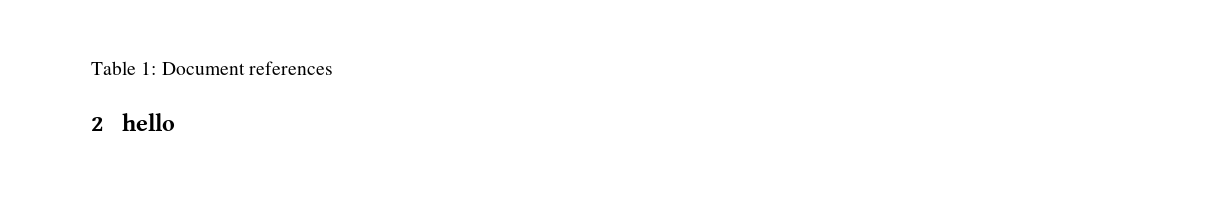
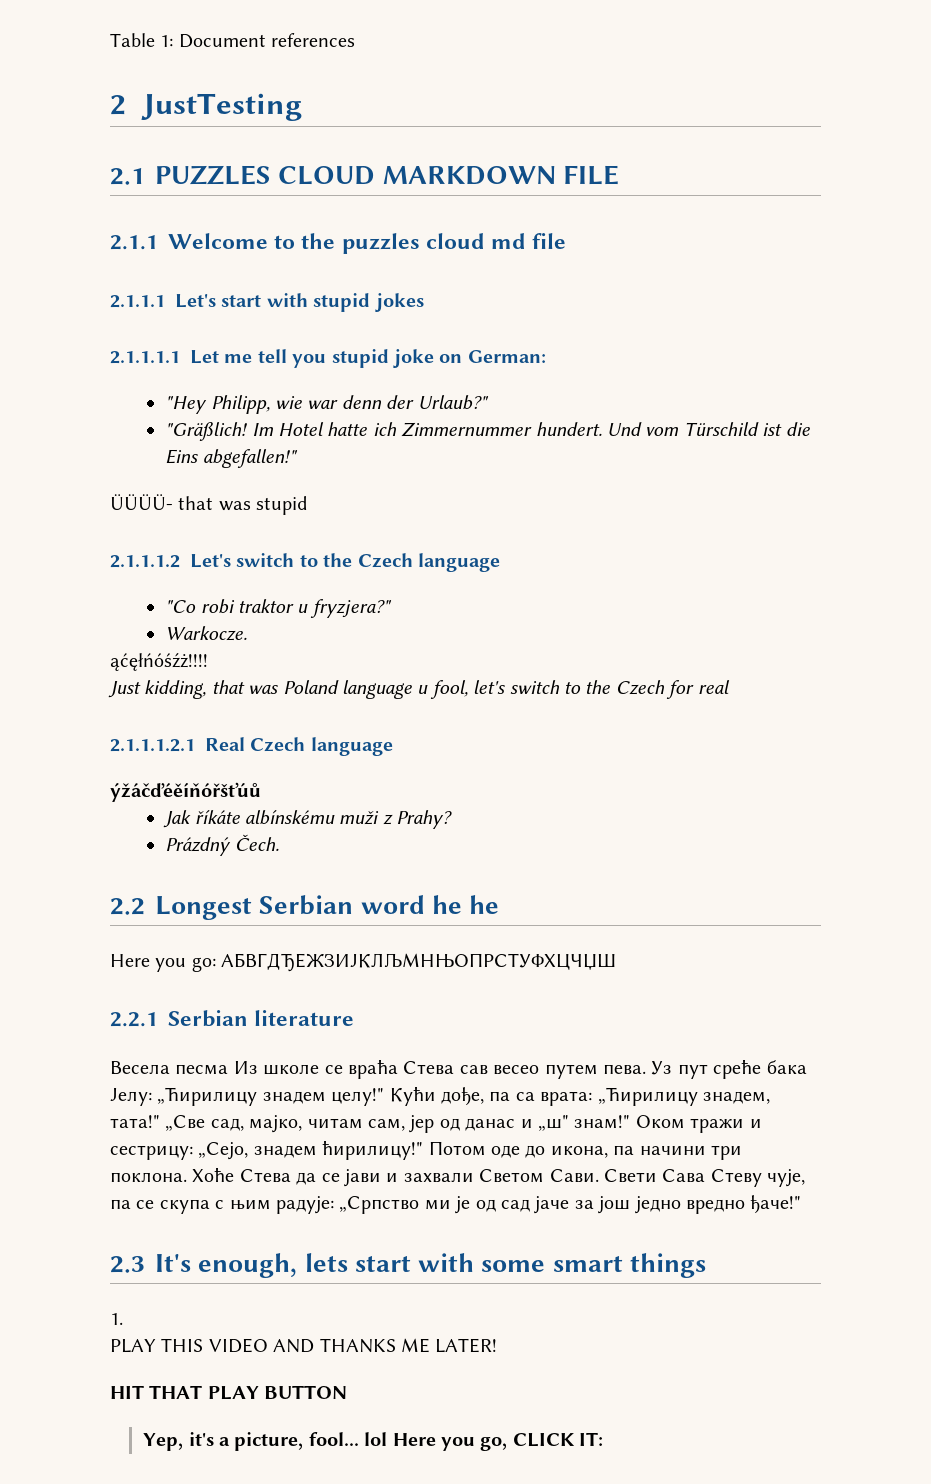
- 2 hello
+ 2 JustTesting
+ 2.1 PUZZLES CLOUD MARKDOWN FILE
+ 2.1.1 Welcome to the puzzles cloud md file
+ 2.1.1.1 Let's start with stupid jokes
+ 2.1.1.1.1 Let me tell you stupid joke on German:
+ "Hey Philipp, wie war denn der Urlaub?"
+ "Gräßlich! Im Hotel hatte ich Zimmernummer hundert. Und vom Türschild ist die Eins abgefallen!"
+ ÜÜÜÜ- that was stupid
+ 2.1.1.1.2 Let's switch to the Czech language
+ "Co robi traktor u fryzjera?"
+ Warkocze.
+ ąćęłńóśźż!!!!
+ Just kidding, that was Poland language u fool, let's switch to the Czech for real
+ 2.1.1.1.2.1 Real Czech language
+ ýžáčďéěíňóřšťúů
+ Jak říkáte albínskému muži z Prahy?
+ Prázdný Čech.
+ 2.2 Longest Serbian word he he
+ Here you go: АБВГДЂЕЖЗИЈКЛЉМНЊОПРСТУФХЦЧЏШ
+ 2.2.1 Serbian literature
+ Весела песма Из школе се враћа Стева сав весео путем пева. Уз пут среће бака Јелу: „Ћирилицу знадем целу!" Кући дође, па са врата: „Ћирилицу знадем, тата!" „Све сад, мајко, читам сам, јер од данас и „ш" знам!" Оком тражи и сестрицу: „Сејо, знадем ћирилицу!" Потом оде до икона, па начини три поклона. Хоће Стева да се јави и захвали Светом Сави. Свети Сава Стеву чује, па се скупа с њим радује: „Српство ми је од сад јаче за још једно вредно ђаче!"
+ 2.3 It's enough, lets start with some smart things
+ 1.
+ PLAY THIS VIDEO AND THANKS ME LATER!
+ HIT THAT PLAY BUTTON
+ Yep, it's a picture, fool... lol Here you go, CLICK IT:

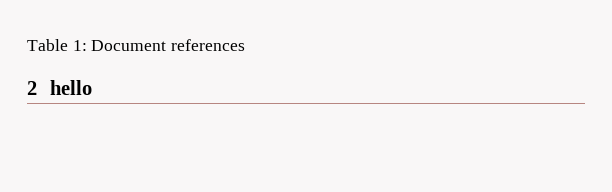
- 2 JustTesting
- 2.1 PUZZLES CLOUD MARKDOWN FILE
- 2.1.1 Welcome to the puzzles cloud md file
- 2.1.1.1 Let's start with stupid jokes
- 2.1.1.1.1 Let me tell you stupid joke on German:
- "Hey Philipp, wie war denn der Urlaub?"
- "Gräßlich! Im Hotel hatte ich Zimmernummer hundert. Und vom Türschild ist die Eins abgefallen!"
- ÜÜÜÜ- that was stupid
- 2.1.1.1.2 Let's switch to the Czech language
- "Co robi traktor u fryzjera?"
- Warkocze.
- ąćęłńóśźż!!!!
- Just kidding, that was Poland language u fool, let's switch to the Czech for real
- 2.1.1.1.2.1 Real Czech language
- ýžáčďéěíňóřšťúů
- Jak říkáte albínskému muži z Prahy?
- Prázdný Čech.
- 2.2 Longest Serbian word he he
- Here you go: АБВГДЂЕЖЗИЈКЛЉМНЊОПРСТУФХЦЧЏШ
- 2.2.1 Serbian literature
- Весела песма Из школе се враћа Стева сав весео путем пева. Уз пут среће бака Јелу: „Ћирилицу знадем целу!" Кући дође, па са врата: „Ћирилицу знадем, тата!" „Све сад, мајко, читам сам, јер од данас и „ш" знам!" Оком тражи и сестрицу: „Сејо, знадем ћирилицу!" Потом оде до икона, па начини три поклона. Хоће Стева да се јави и захвали Светом Сави. Свети Сава Стеву чује, па се скупа с њим радује: „Српство ми је од сад јаче за још једно вредно ђаче!"
- 2.3 It's enough, lets start with some smart things
- 1.
- PLAY THIS VIDEO AND THANKS ME LATER!
- HIT THAT PLAY BUTTON
- Yep, it's a picture, fool... lol Here you go, CLICK IT:
+ 2 hello

